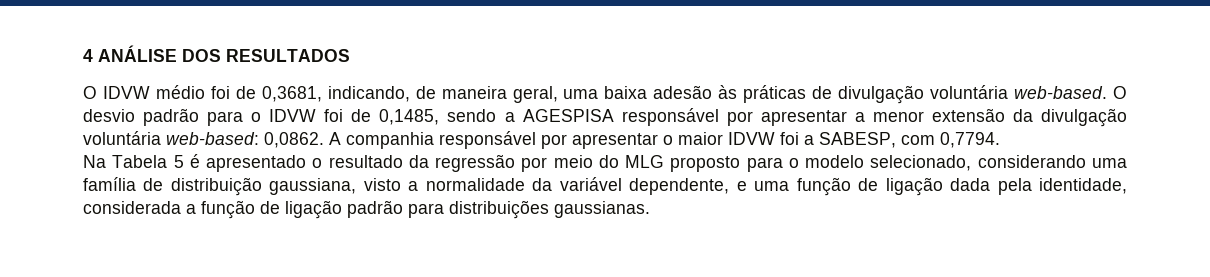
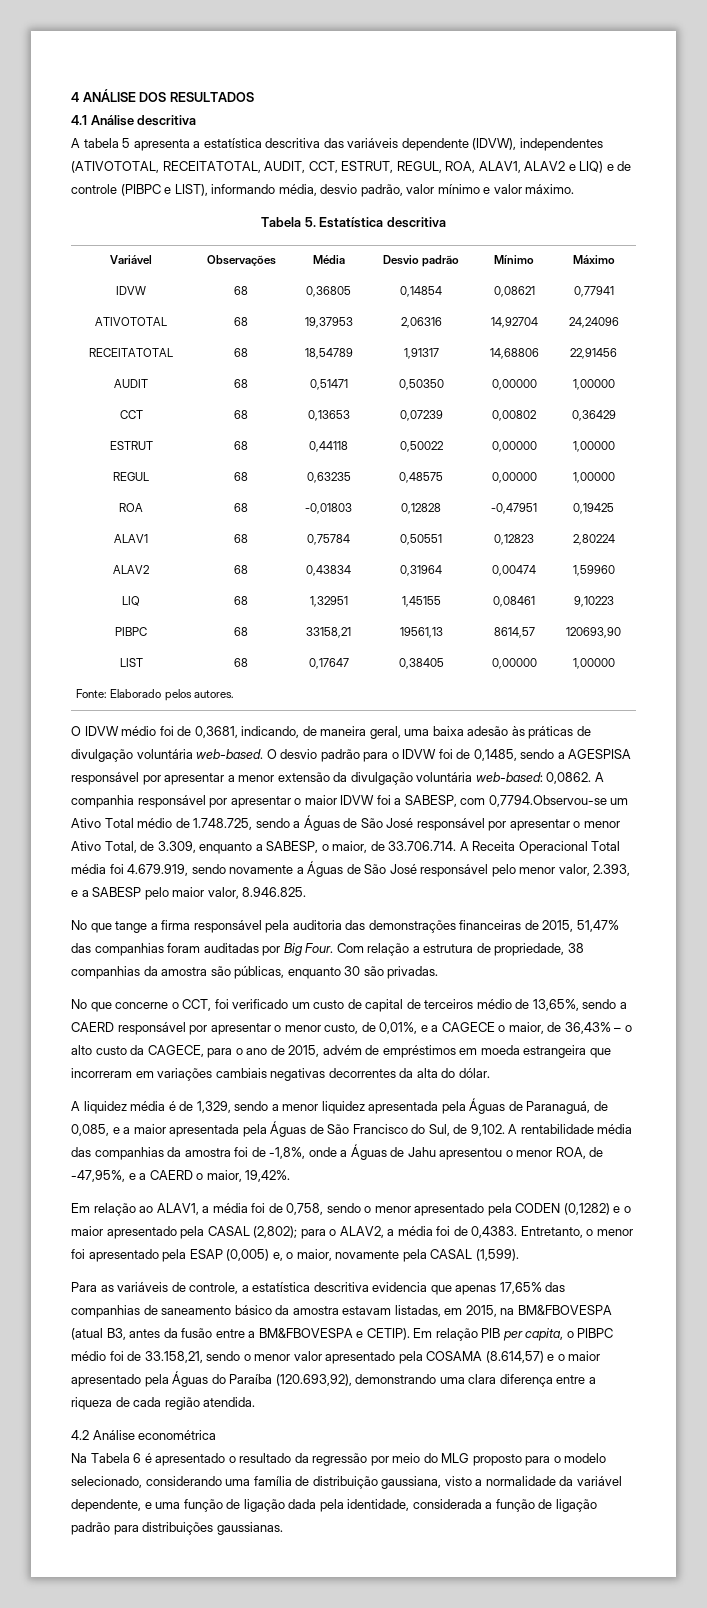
+ 4.1 Análise descritiva
+ A tabela 5 apresenta a estatística descritiva das variáveis dependente (IDVW), independentes (ATIVOTOTAL, RECEITATOTAL, AUDIT, CCT, ESTRUT, REGUL, ROA, ALAV1, ALAV2 e LIQ) e de controle (PIBPC e LIST), informando média, desvio padrão, valor mínimo e valor máximo.
+ Tabela 5. Estatística descritiva
+ Variável | Observações | Média | Desvio padrão | Mínimo | Máximo
+ IDVW | 68 | 0,36805 | 0,14854 | 0,08621 | 0,77941
+ ATIVOTOTAL | 68 | 19,37953 | 2,06316 | 14,92704 | 24,24096
+ RECEITATOTAL | 68 | 18,54789 | 1,91317 | 14,68806 | 22,91456
+ AUDIT | 68 | 0,51471 | 0,50350 | 0,00000 | 1,00000
+ CCT | 68 | 0,13653 | 0,07239 | 0,00802 | 0,36429
+ ESTRUT | 68 | 0,44118 | 0,50022 | 0,00000 | 1,00000
+ REGUL | 68 | 0,63235 | 0,48575 | 0,00000 | 1,00000
+ ROA | 68 | -0,01803 | 0,12828 | -0,47951 | 0,19425
+ ALAV1 | 68 | 0,75784 | 0,50551 | 0,12823 | 2,80224
+ ALAV2 | 68 | 0,43834 | 0,31964 | 0,00474 | 1,59960
+ LIQ | 68 | 1,32951 | 1,45155 | 0,08461 | 9,10223
+ PIBPC | 68 | 33158,21 | 19561,13 | 8614,57 | 120693,90
+ LIST | 68 | 0,17647 | 0,38405 | 0,00000 | 1,00000
+ Fonte: Elaborado pelos autores.
- A companhia responsável por apresentar o maior IDVW foi a SABESP, com 0,7794.
+ A companhia responsável por apresentar o maior IDVW foi a SABESP, com 0,7794.Observou-se um Ativo Total médio de 1.748.725, sendo a Águas de São José responsável por apresentar o menor Ativo Total, de 3.309, enquanto a SABESP, o maior, de 33.706.714. A Receita Operacional Total média foi 4.679.919, sendo novamente a Águas de São José responsável pelo menor valor, 2.393, e a SABESP pelo maior valor, 8.946.825.
+ No que tange a firma responsável pela auditoria das demonstrações financeiras de 2015, 51,47% das companhias foram auditadas por Big Four. Com relação a estrutura de propriedade, 38 companhias da amostra são públicas, enquanto 30 são privadas.
+ No que concerne o CCT, foi verificado um custo de capital de terceiros médio de 13,65%, sendo a CAERD responsável por apresentar o menor custo, de 0,01%, e a CAGECE o maior, de 36,43% – o alto custo da CAGECE, para o ano de 2015, advém de empréstimos em moeda estrangeira que incorreram em variações cambiais negativas decorrentes da alta do dólar.
+ A liquidez média é de 1,329, sendo a menor liquidez apresentada pela Águas de Paranaguá, de 0,085, e a maior apresentada pela Águas de São Francisco do Sul, de 9,102. A rentabilidade média das companhias da amostra foi de -1,8%, onde a Águas de Jahu apresentou o menor ROA, de -47,95%, e a CAERD o maior, 19,42%.
+ Em relação ao ALAV1, a média foi de 0,758, sendo o menor apresentado pela CODEN (0,1282) e o maior apresentado pela CASAL (2,802); para o ALAV2, a média foi de 0,4383. Entretanto, o menor foi apresentado pela ESAP (0,005) e, o maior, novamente pela CASAL (1,599).
+ Para as variáveis de controle, a estatística descritiva evidencia que apenas 17,65% das companhias de saneamento básico da amostra estavam listadas, em 2015, na BM&FBOVESPA (atual B3, antes da fusão entre a BM&FBOVESPA e CETIP). Em relação PIB per capita, o PIBPC médio foi de 33.158,21, sendo o menor valor apresentado pela COSAMA (8.614,57) e o maior apresentado pela Águas do Paraíba (120.693,92), demonstrando uma clara diferença entre a riqueza de cada região atendida.
+ 4.2 Análise econométrica
- Na Tabela 5 é apresentado o resultado da regressão por meio do MLG proposto para o modelo selecionado, considerando uma família de distribuição gaussiana, visto a normalidade da variável dependente, e uma função de ligação dada pela identidade, considerada a função de ligação padrão para distribuições gaussianas.
+ Na Tabela 6 é apresentado o resultado da regressão por meio do MLG proposto para o modelo selecionado, considerando uma família de distribuição gaussiana, visto a normalidade da variável dependente, e uma função de ligação dada pela identidade, considerada a função de ligação padrão para distribuições gaussianas.

